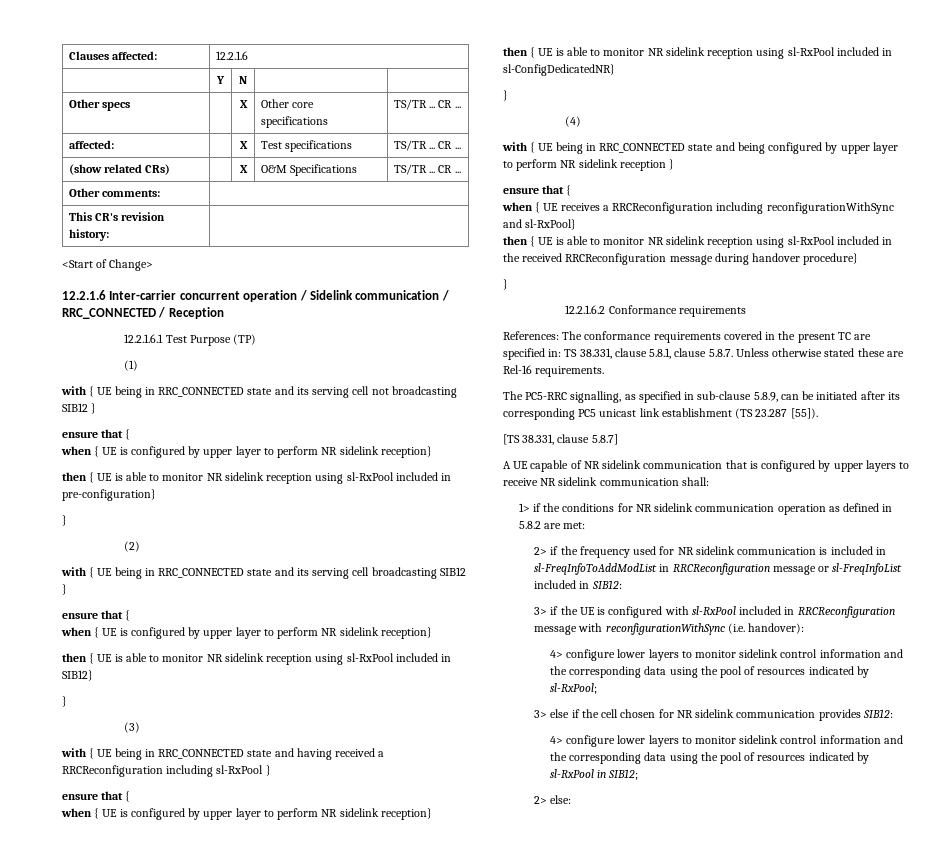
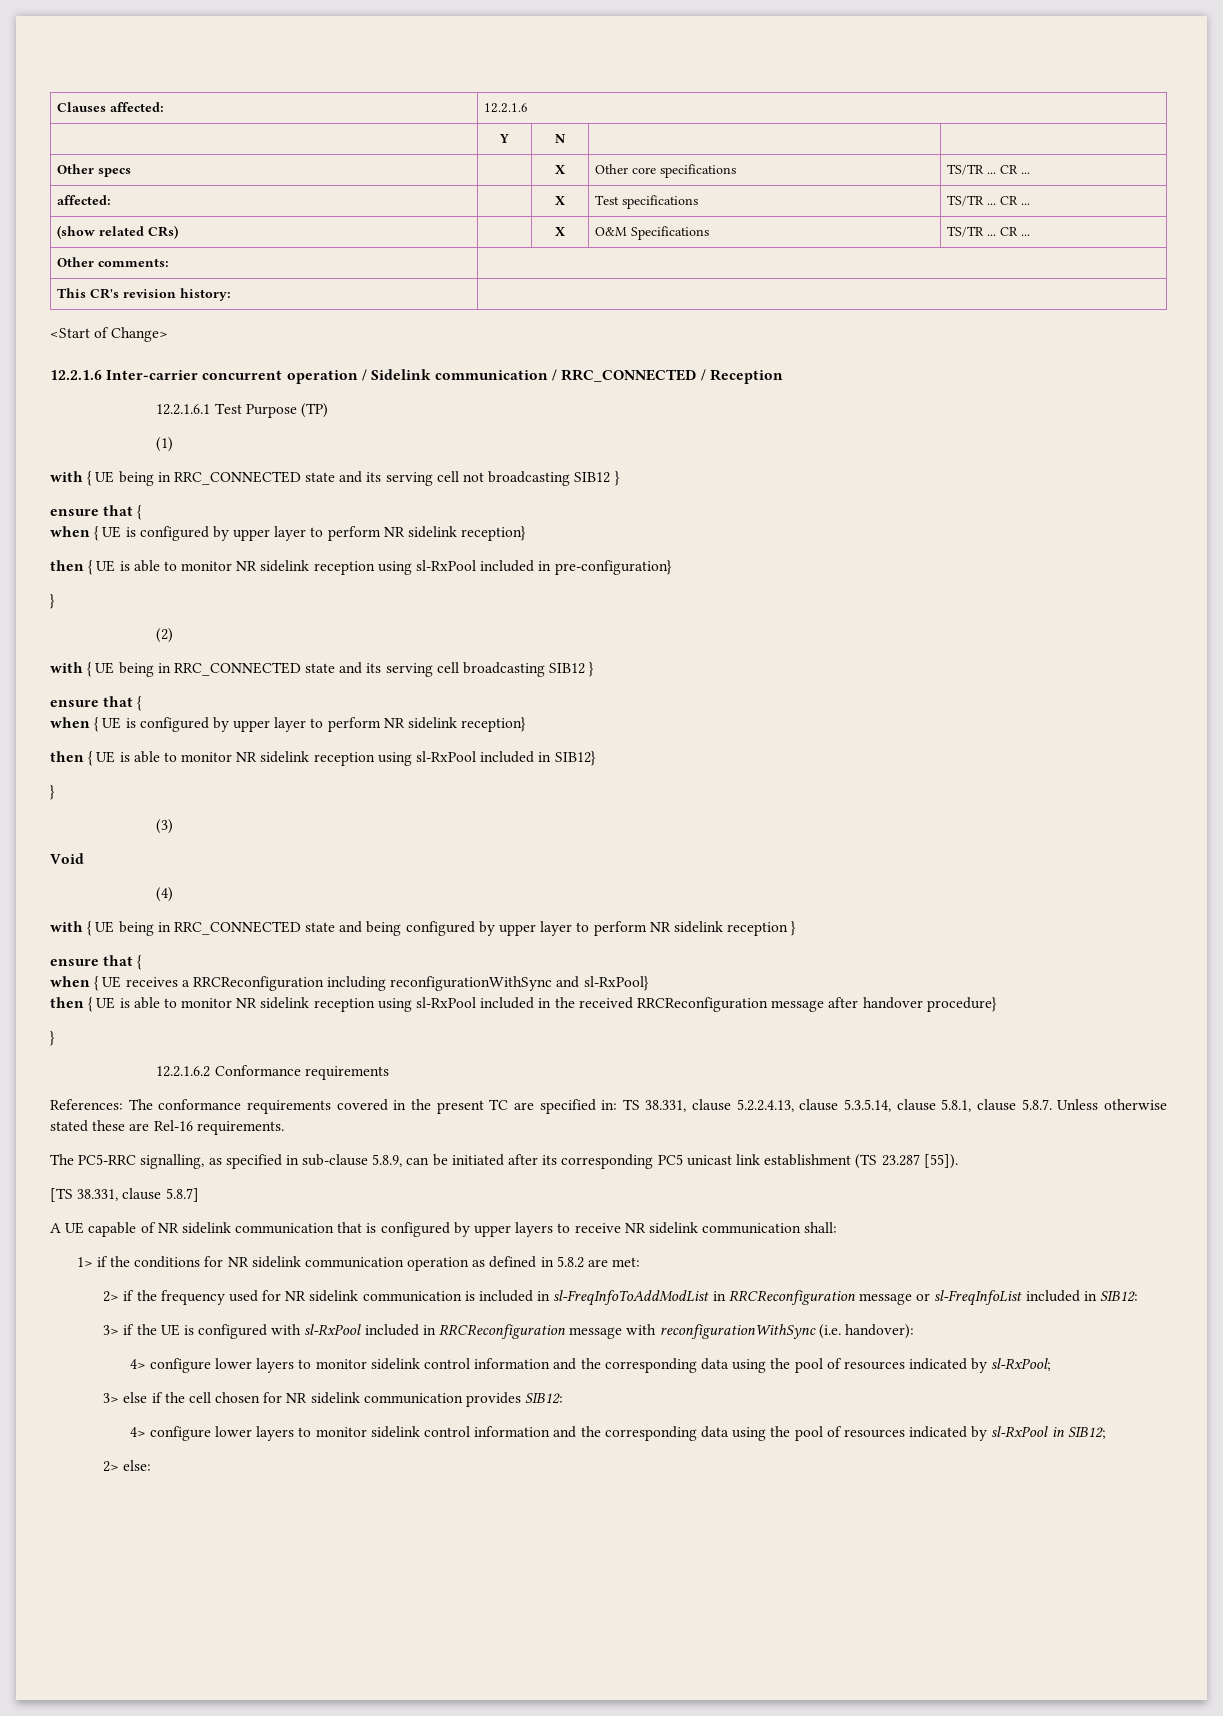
- with { UE being in RRC_CONNECTED state and having received a RRCReconfiguration including sl-RxPool }
- ensure that {
- when { UE is configured by upper layer to perform NR sidelink reception}
- then { UE is able to monitor NR sidelink reception using sl-RxPool included in sl-ConfigDedicatedNR}
- }
+ Void
- then { UE is able to monitor NR sidelink reception using sl-RxPool included in the received RRCReconfiguration message during handover procedure}
+ then { UE is able to monitor NR sidelink reception using sl-RxPool included in the received RRCReconfiguration message after handover procedure}
- References: The conformance requirements covered in the present TC are specified in: TS 38.331, clause 5.8.1, clause 5.8.7. Unless otherwise stated these are Rel-16 requirements.
+ References: The conformance requirements covered in the present TC are specified in: TS 38.331, clause 5.2.2.4.13, clause 5.3.5.14, clause 5.8.1, clause 5.8.7. Unless otherwise stated these are Rel-16 requirements.

